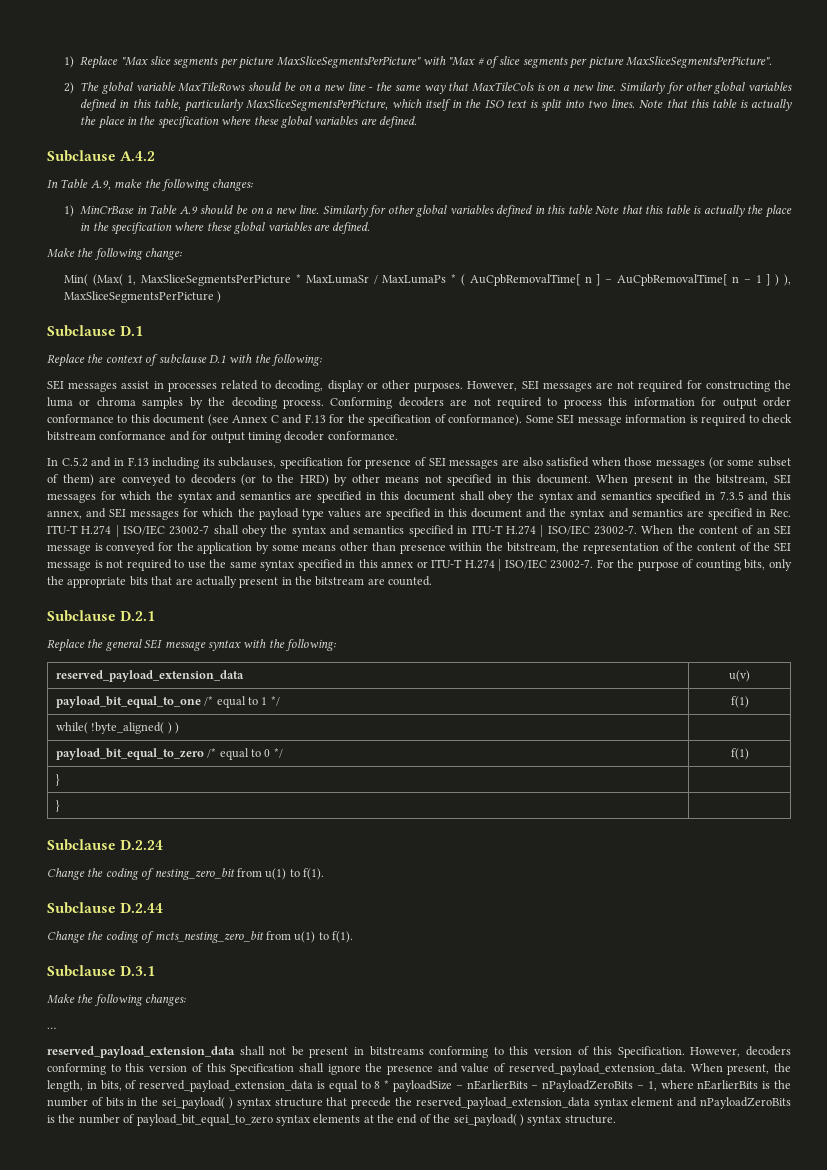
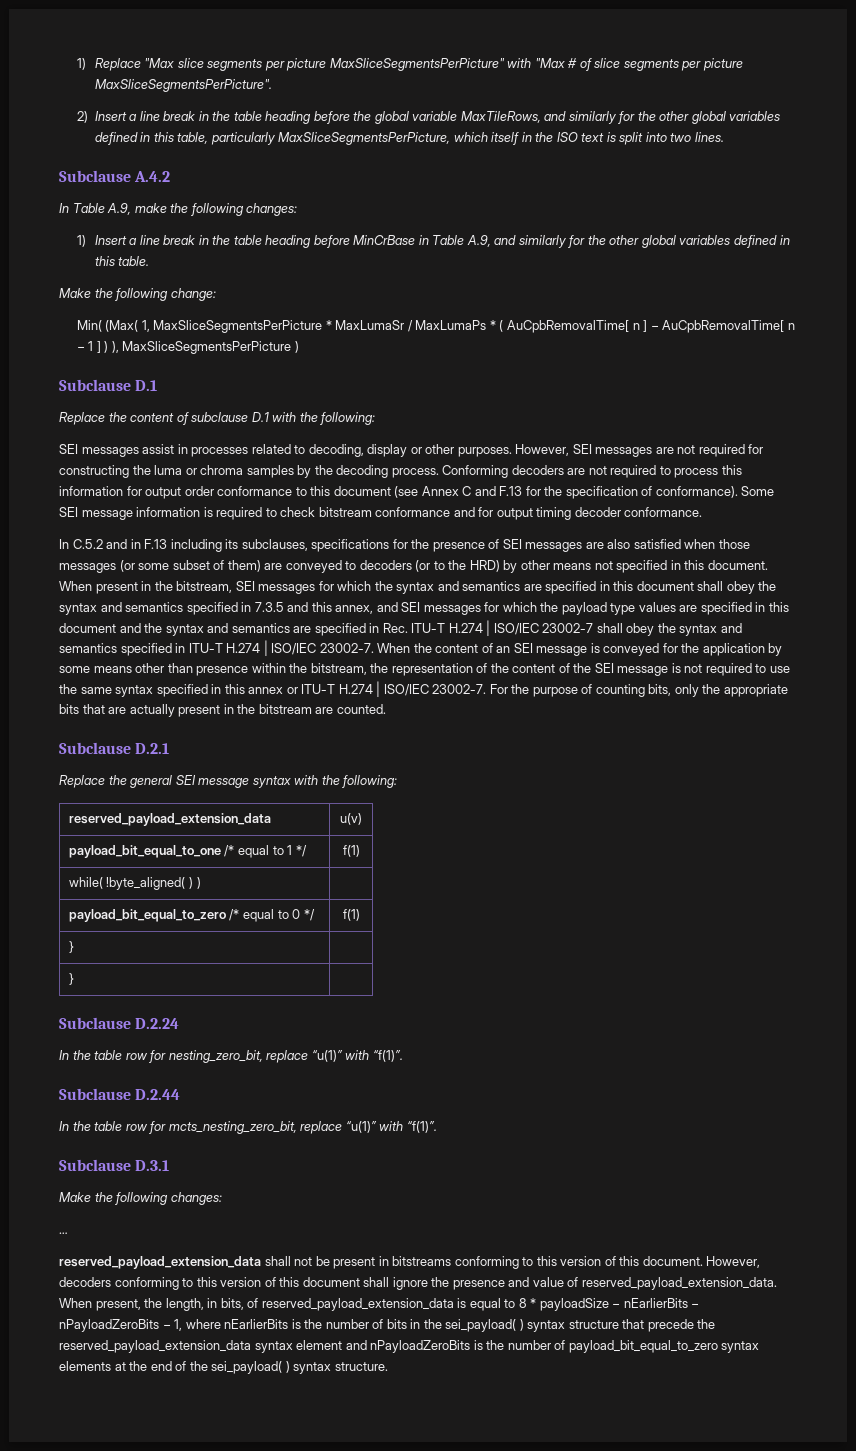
- 2) The global variable MaxTileRows should be on a new line - the same way that MaxTileCols is on a new line. Similarly for other global variables defined in this table, particularly MaxSliceSegmentsPerPicture, which itself in the ISO text is split into two lines. Note that this table is actually the place in the specification where these global variables are defined.
+ 2) Insert a line break in the table heading before the global variable MaxTileRows, and similarly for the other global variables defined in this table, particularly MaxSliceSegmentsPerPicture, which itself in the ISO text is split into two lines.
- 1) MinCrBase in Table A.9 should be on a new line. Similarly for other global variables defined in this table Note that this table is actually the place in the specification where these global variables are defined.
+ 1) Insert a line break in the table heading before MinCrBase in Table A.9, and similarly for the other global variables defined in this table.
- Replace the context of subclause D.1 with the following:
+ Replace the content of subclause D.1 with the following:
- In C.5.2 and in F.13 including its subclauses, specification for presence of SEI messages are also satisfied when those messages (or some subset of them) are conveyed to decoders (or to the HRD) by other means not specified in this document.
+ In C.5.2 and in F.13 including its subclauses, specifications for the presence of SEI messages are also satisfied when those messages (or some subset of them) are conveyed to decoders (or to the HRD) by other means not specified in this document.
- Change the coding of nesting_zero_bit from u(1) to f(1).
+ In the table row for nesting_zero_bit, replace “u(1)” with “f(1)”.
  Subclause D.2.44
- Change the coding of mcts_nesting_zero_bit from u(1) to f(1).
+ In the table row for mcts_nesting_zero_bit, replace “u(1)” with “f(1)”.
- reserved_payload_extension_data shall not be present in bitstreams conforming to this version of this Specification.
+ reserved_payload_extension_data shall not be present in bitstreams conforming to this version of this document.
- However, decoders conforming to this version of this Specification shall ignore the presence and value of reserved_payload_extension_data.
+ However, decoders conforming to this version of this document shall ignore the presence and value of reserved_payload_extension_data.

